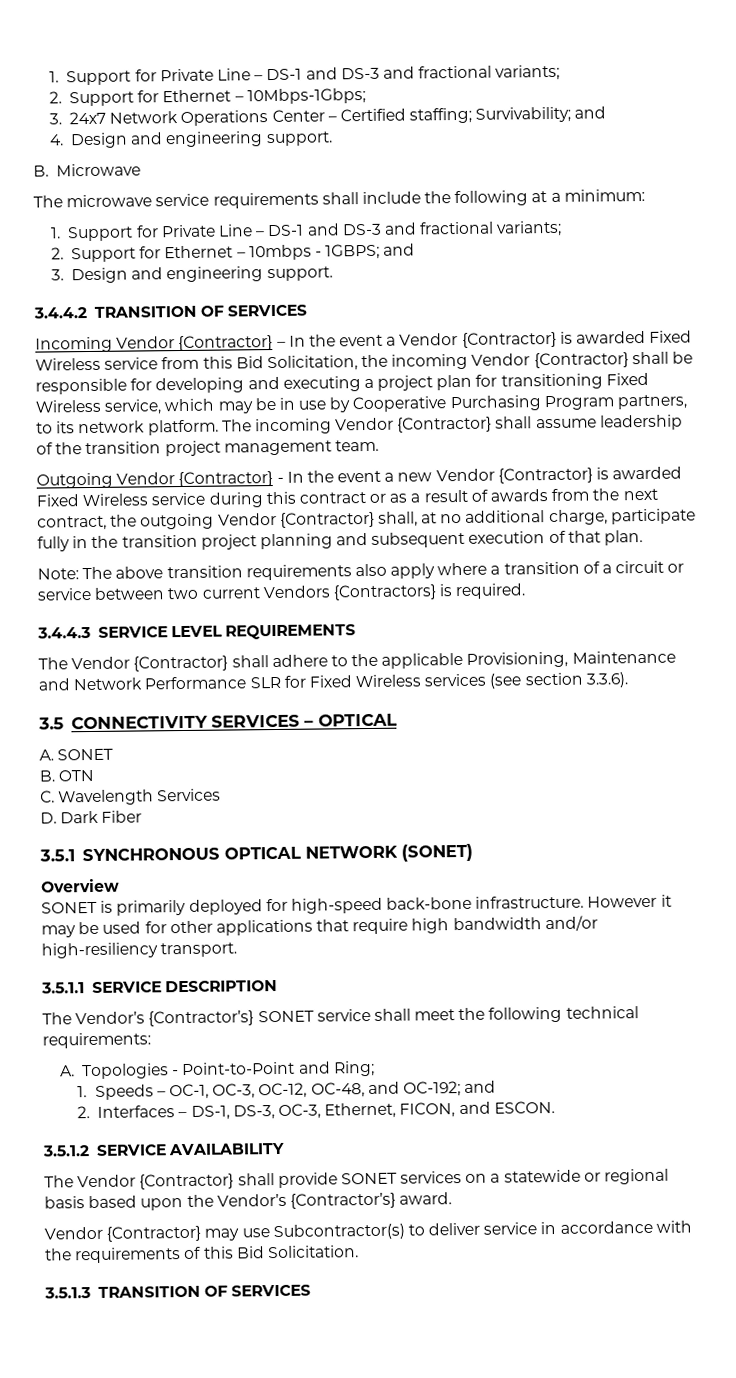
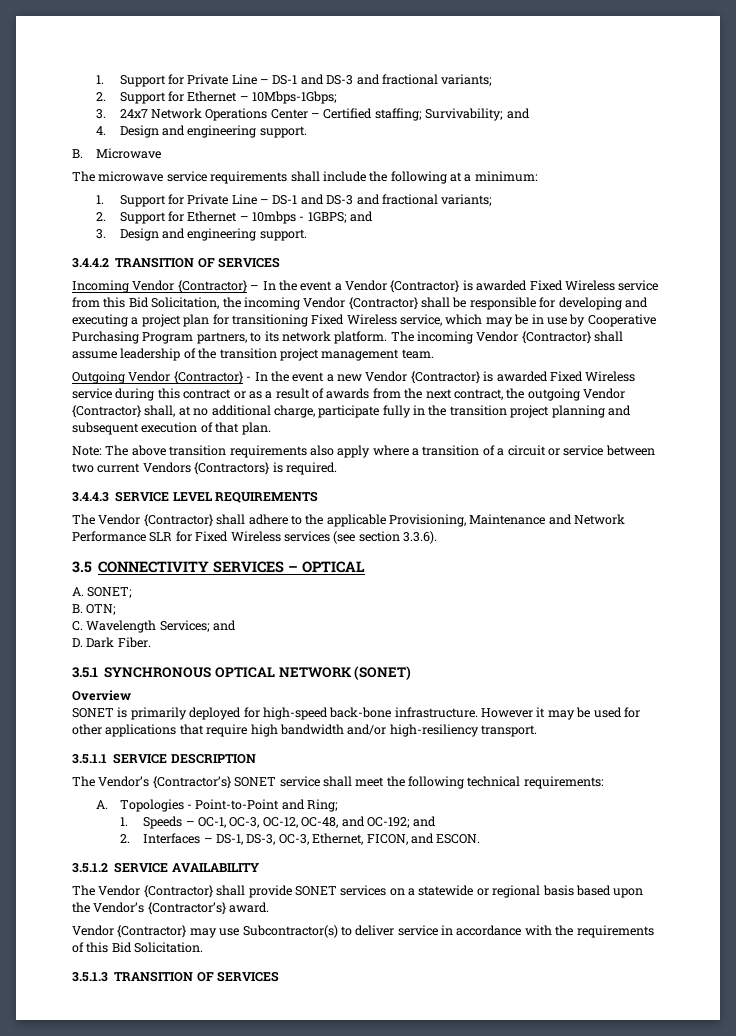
- A. SONET
- B. OTN
+ A. SONET;
+ B. OTN;
- C. Wavelength Services
+ C. Wavelength Services; and
- D. Dark Fiber
+ D. Dark Fiber.

